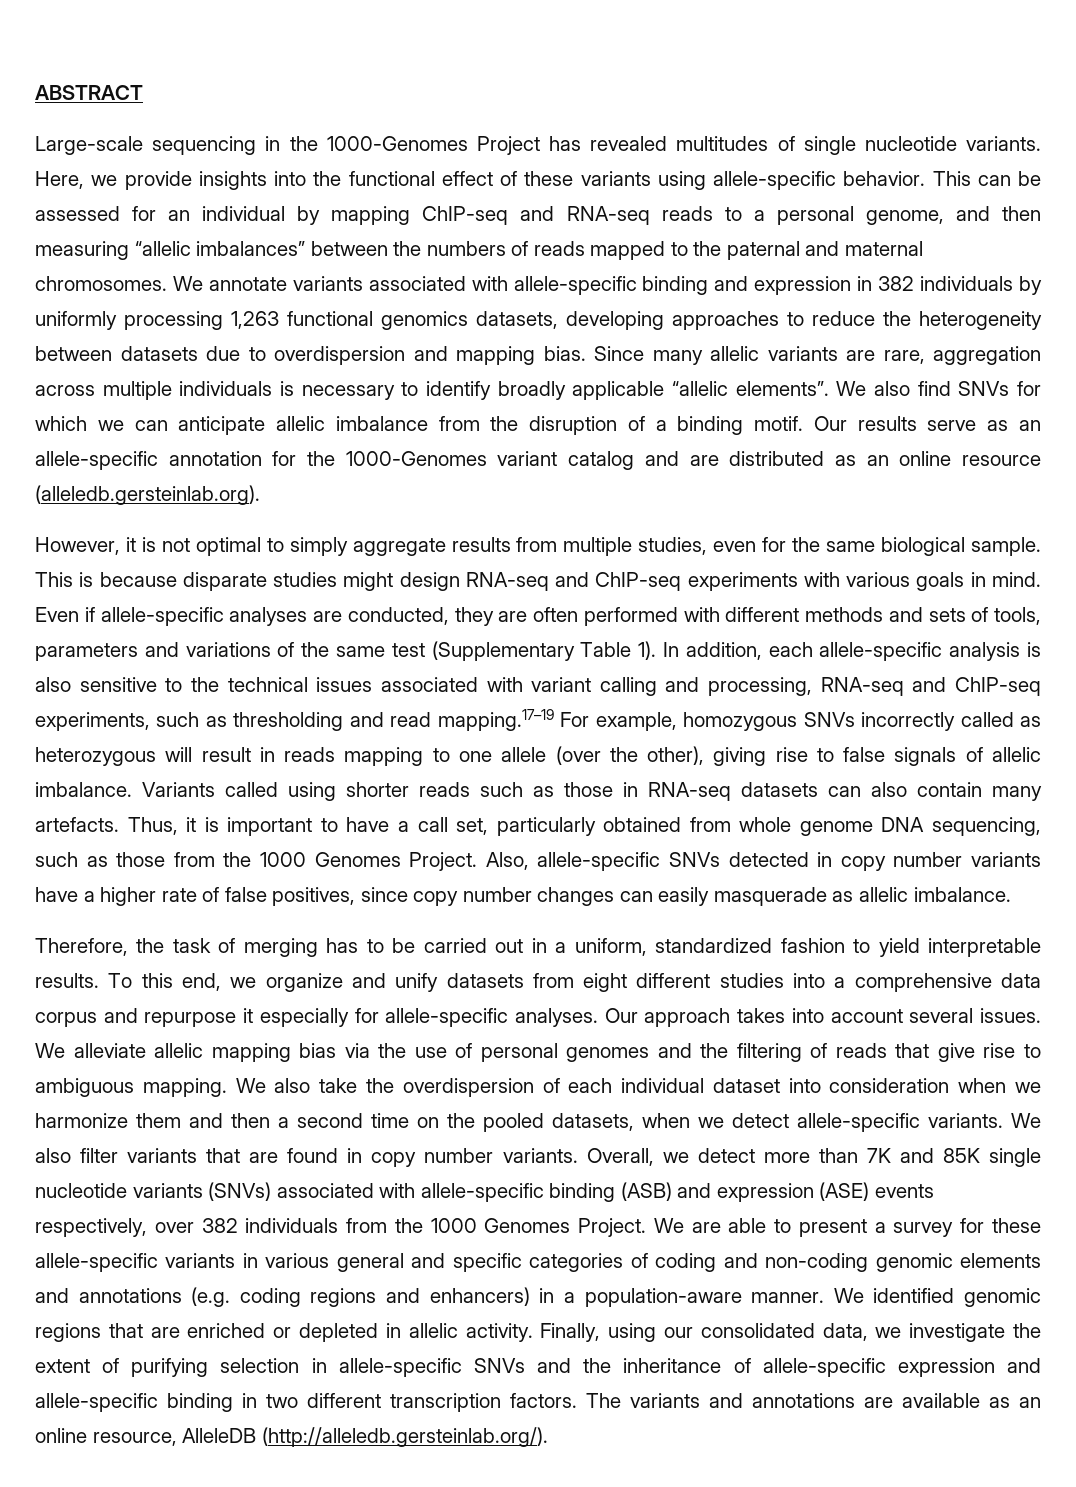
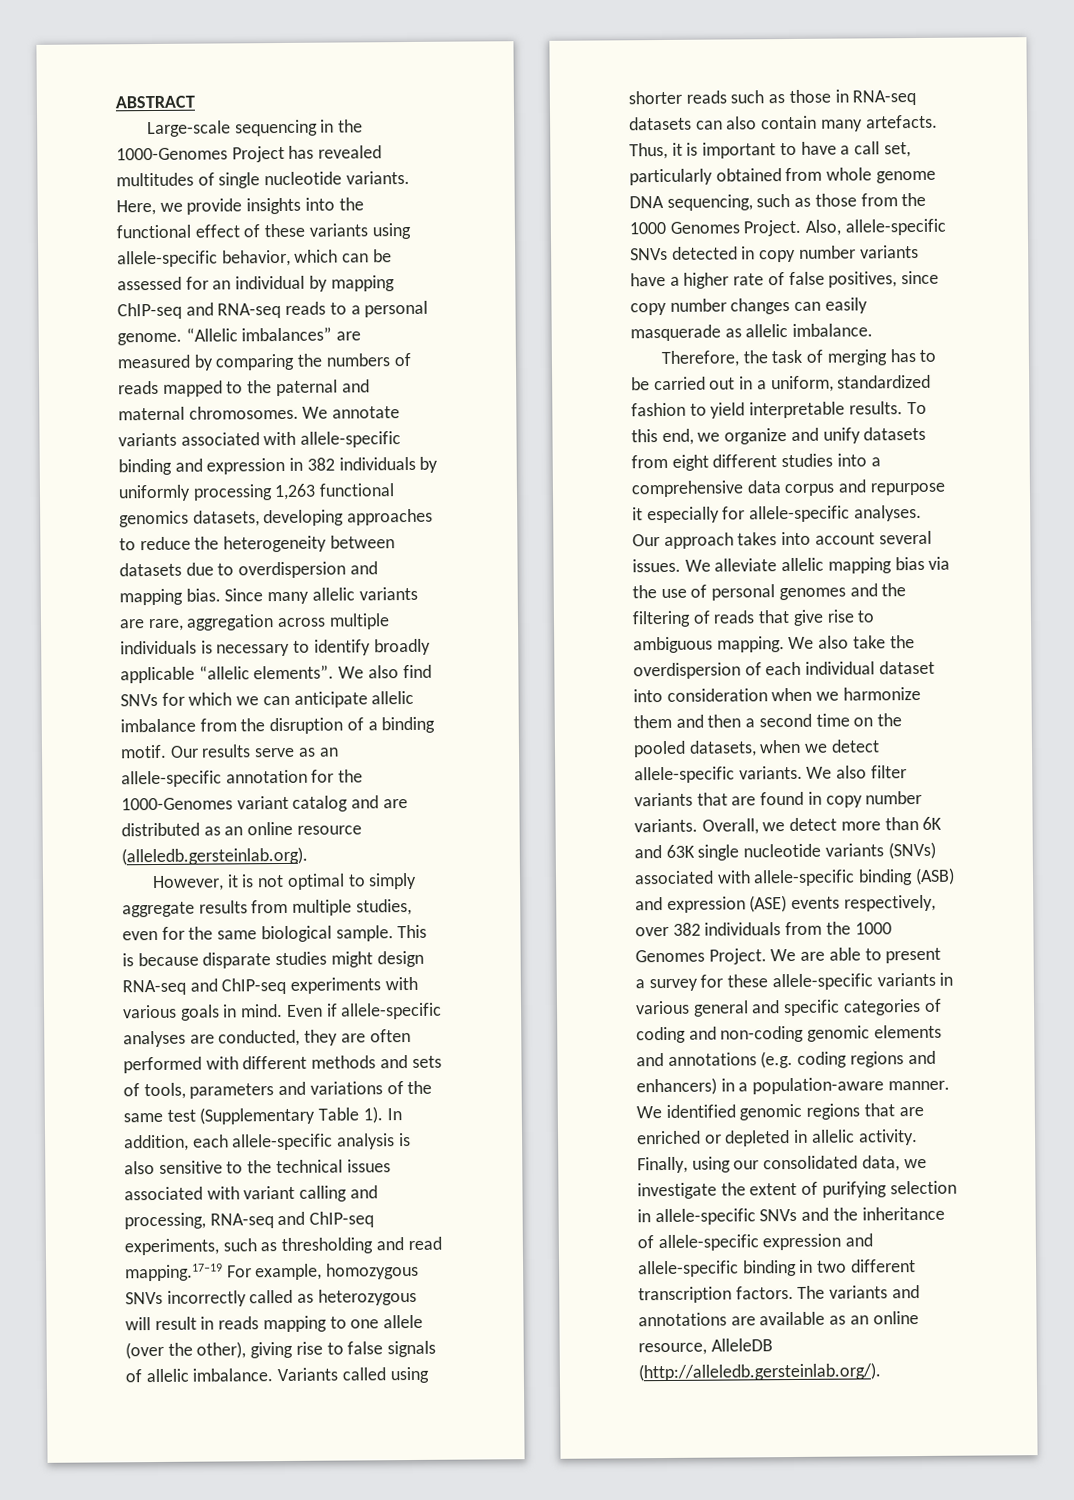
- Here, we provide insights into the functional effect of these variants using allele-specific behavior. This can be assessed for an individual by mapping ChIP-seq and RNA-seq reads to a personal genome, and then measuring “allelic imbalances” between the numbers of reads mapped to the paternal and maternal chromosomes.
+ Here, we provide insights into the functional effect of these variants using allele-specific behavior, which can be assessed for an individual by mapping ChIP-seq and RNA-seq reads to a personal genome. “Allelic imbalances” are measured by comparing the numbers of reads mapped to the paternal and maternal chromosomes.
- Overall, we detect more than 7K and 85K single nucleotide variants (SNVs) associated with allele-specific binding (ASB) and expression (ASE) events respectively, over 382 individuals from the 1000 Genomes Project.
+ Overall, we detect more than 6K and 63K single nucleotide variants (SNVs) associated with allele-specific binding (ASB) and expression (ASE) events respectively, over 382 individuals from the 1000 Genomes Project.

